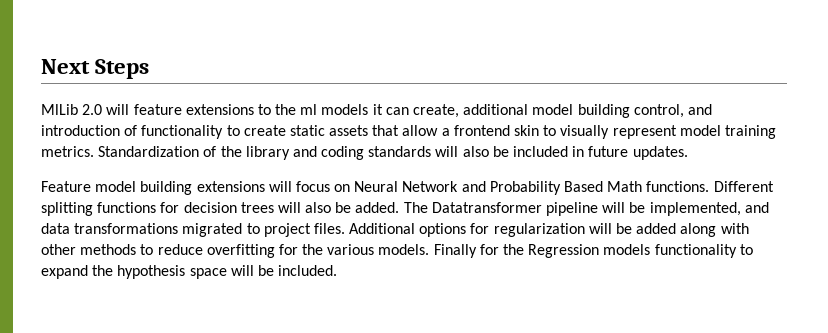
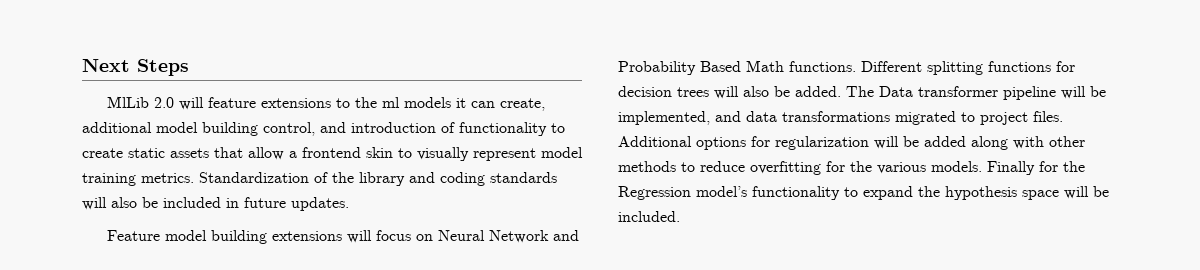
- The Datatransformer pipeline will be implemented, and data transformations migrated to project files.
+ The Data transformer pipeline will be implemented, and data transformations migrated to project files.
- Finally for the Regression models functionality to expand the hypothesis space will be included.
+ Finally for the Regression model’s functionality to expand the hypothesis space will be included.

